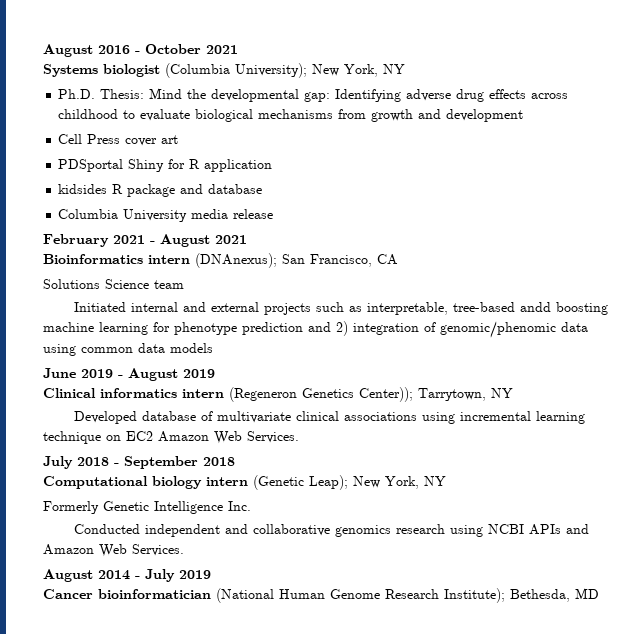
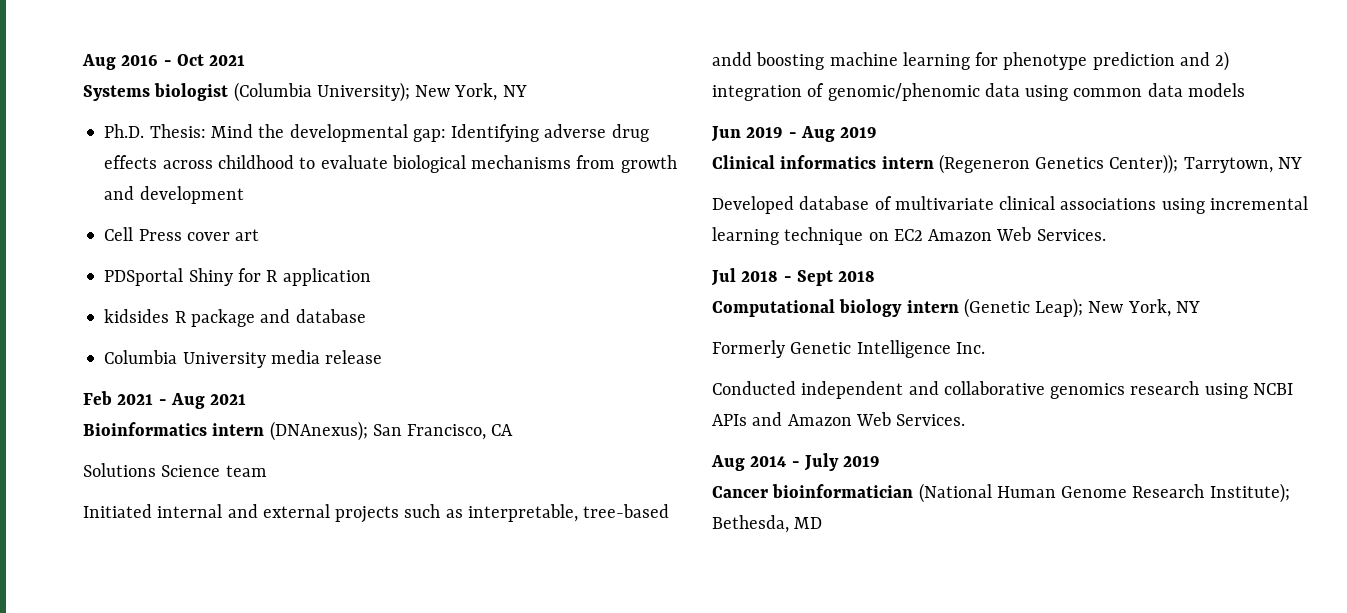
- August 2016 - October 2021
+ Aug 2016 - Oct 2021
- February 2021 - August 2021
+ Feb 2021 - Aug 2021
- June 2019 - August 2019
+ Jun 2019 - Aug 2019
- July 2018 - September 2018
+ Jul 2018 - Sept 2018
- August 2014 - July 2019
+ Aug 2014 - July 2019

